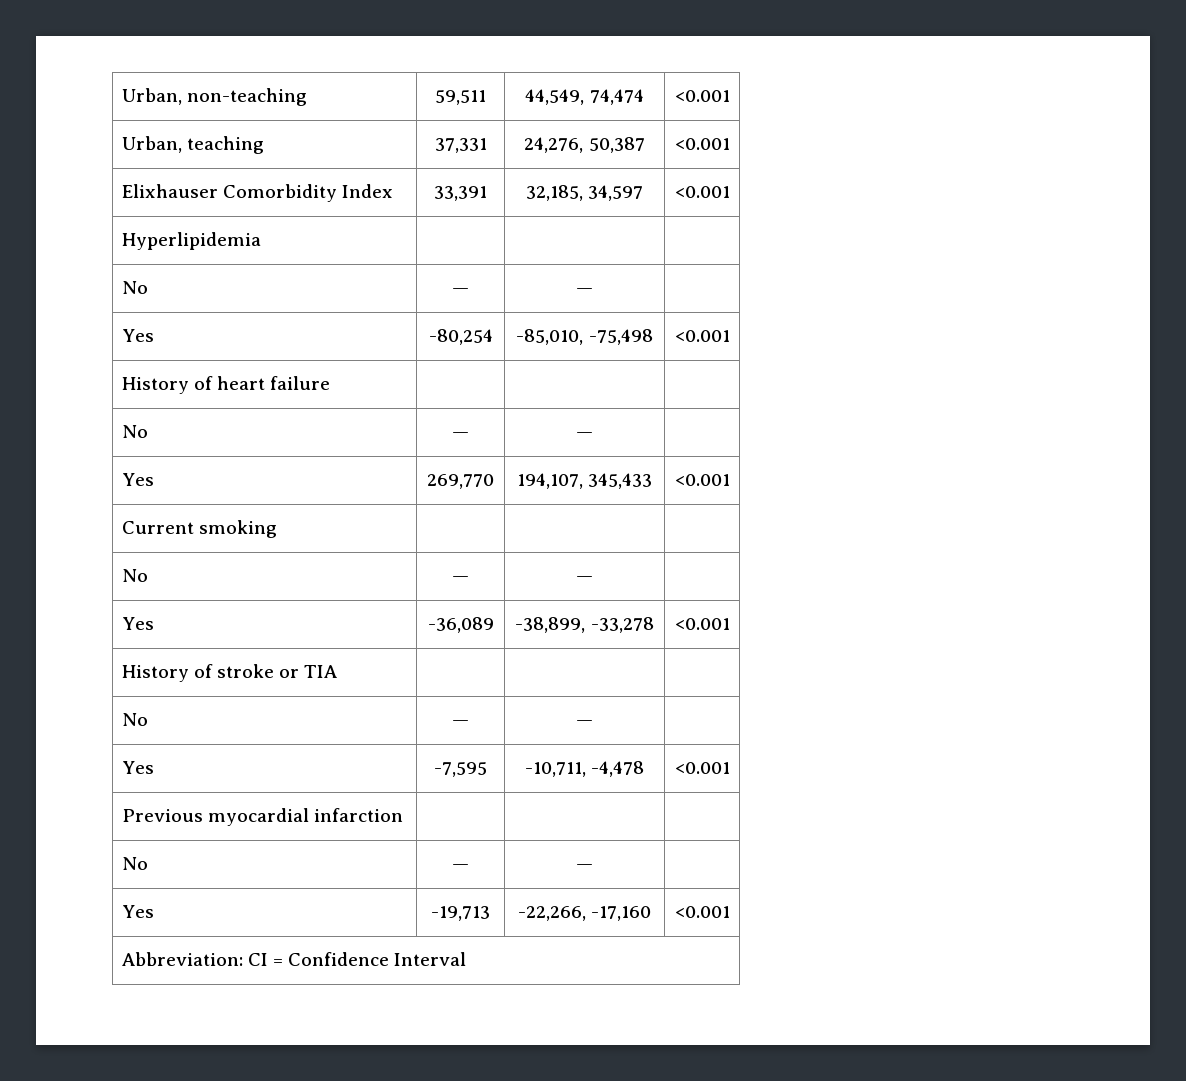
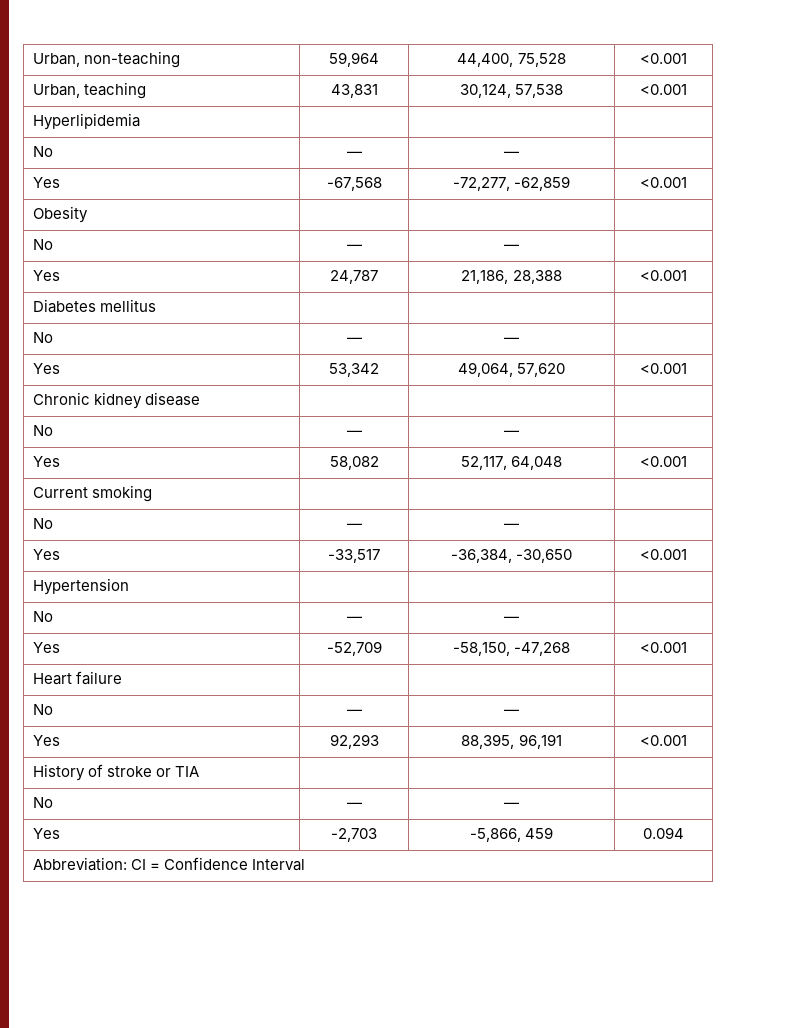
- Urban, non-teaching | 59,511 | 44,549, 74,474 | <0.001
+ Urban, non-teaching | 59,964 | 44,400, 75,528 | <0.001
- Urban, teaching | 37,331 | 24,276, 50,387 | <0.001
- Elixhauser Comorbidity Index | 33,391 | 32,185, 34,597 | <0.001
+ Urban, teaching | 43,831 | 30,124, 57,538 | <0.001
- Yes | -80,254 | -85,010, -75,498 | <0.001
- History of heart failure | | |
+ Yes | -67,568 | -72,277, -62,859 | <0.001
+ Obesity | | |
  No | — | — |
- Yes | 269,770 | 194,107, 345,433 | <0.001
+ Yes | 24,787 | 21,186, 28,388 | <0.001
+ Diabetes mellitus | | |
+ No | — | — |
+ Yes | 53,342 | 49,064, 57,620 | <0.001
+ Chronic kidney disease | | |
+ No | — | — |
+ Yes | 58,082 | 52,117, 64,048 | <0.001
- Yes | -36,089 | -38,899, -33,278 | <0.001
+ Yes | -33,517 | -36,384, -30,650 | <0.001
+ Hypertension | | |
+ No | — | — |
+ Yes | -52,709 | -58,150, -47,268 | <0.001
+ Heart failure | | |
+ No | — | — |
+ Yes | 92,293 | 88,395, 96,191 | <0.001
- Yes | -7,595 | -10,711, -4,478 | <0.001
- Previous myocardial infarction | | |
- No | — | — |
- Yes | -19,713 | -22,266, -17,160 | <0.001
+ Yes | -2,703 | -5,866, 459 | 0.094

